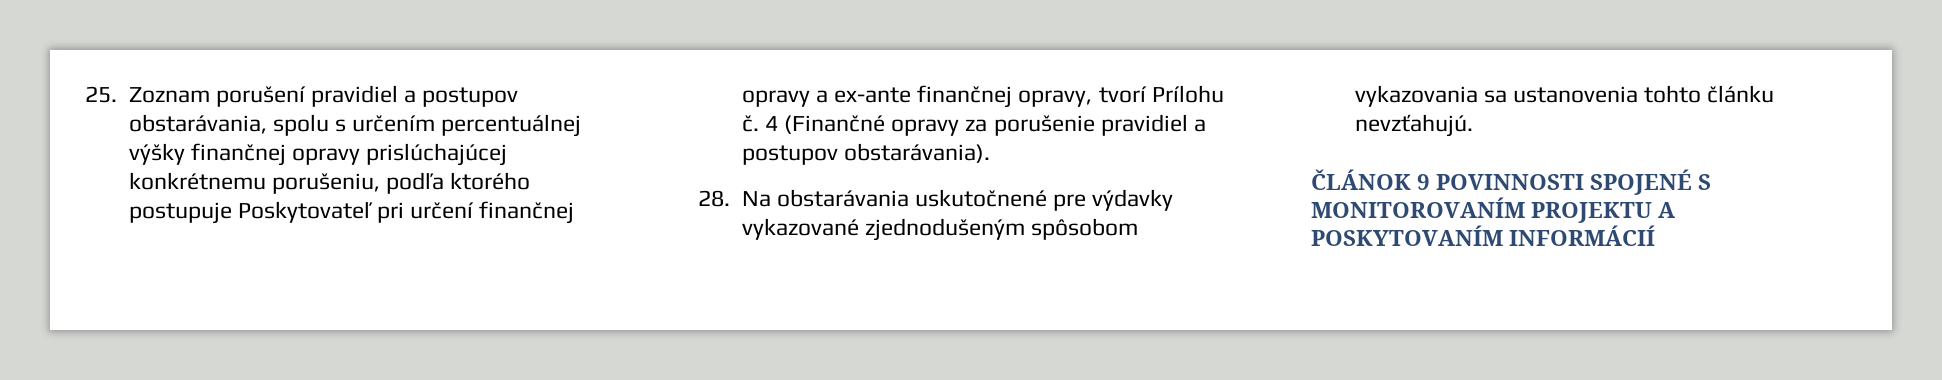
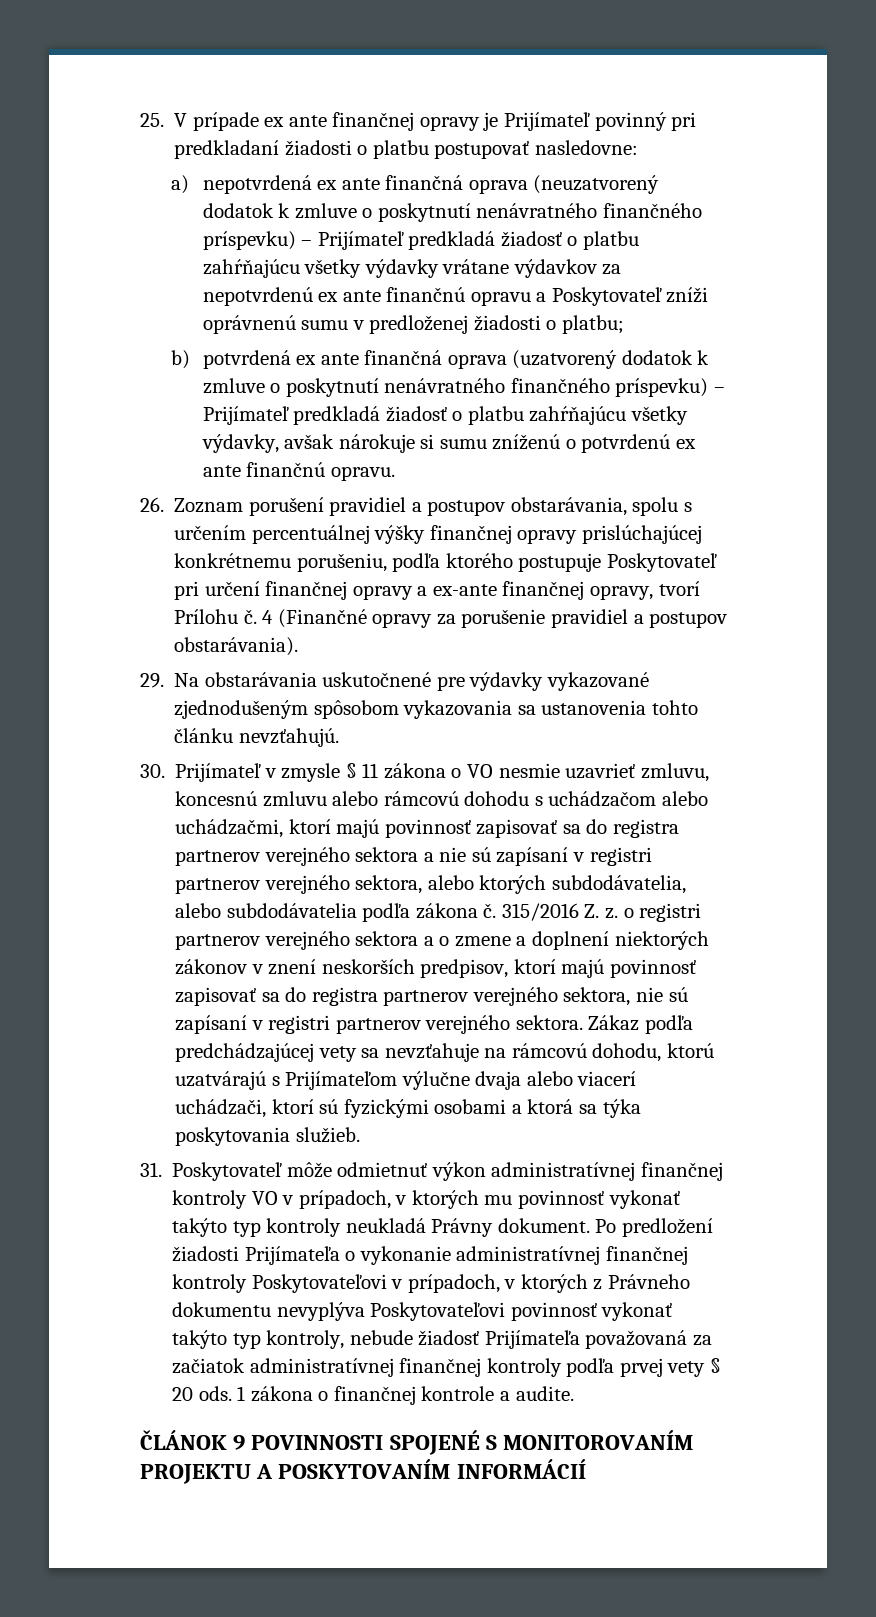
- 25. Zoznam porušení pravidiel a postupov obstarávania, spolu s určením percentuálnej výšky finančnej opravy prislúchajúcej konkrétnemu porušeniu, podľa ktorého postupuje Poskytovateľ pri určení finančnej opravy a ex-ante finančnej opravy, tvorí Prílohu č.
+ 25. V prípade ex ante finančnej opravy je Prijímateľ povinný pri predkladaní žiadosti o platbu postupovať nasledovne:
+ a) nepotvrdená ex ante finančná oprava (neuzatvorený dodatok k zmluve o poskytnutí nenávratného finančného príspevku) – Prijímateľ predkladá žiadosť o platbu zahŕňajúcu všetky výdavky vrátane výdavkov za nepotvrdenú ex ante finančnú opravu a Poskytovateľ zníži oprávnenú sumu v predloženej žiadosti o platbu;
+ b) potvrdená ex ante finančná oprava (uzatvorený dodatok k zmluve o poskytnutí nenávratného finančného príspevku) – Prijímateľ predkladá žiadosť o platbu zahŕňajúcu všetky výdavky, avšak nárokuje si sumu zníženú o potvrdenú ex ante finančnú opravu.
+ 26. Zoznam porušení pravidiel a postupov obstarávania, spolu s určením percentuálnej výšky finančnej opravy prislúchajúcej konkrétnemu porušeniu, podľa ktorého postupuje Poskytovateľ pri určení finančnej opravy a ex-ante finančnej opravy, tvorí Prílohu č.
- 28. Na obstarávania uskutočnené pre výdavky vykazované zjednodušeným spôsobom vykazovania sa ustanovenia tohto článku nevzťahujú.
+ 29. Na obstarávania uskutočnené pre výdavky vykazované zjednodušeným spôsobom vykazovania sa ustanovenia tohto článku nevzťahujú.
+ 30. Prijímateľ v zmysle § 11 zákona o VO nesmie uzavrieť zmluvu, koncesnú zmluvu alebo rámcovú dohodu s uchádzačom alebo uchádzačmi, ktorí majú povinnosť zapisovať sa do registra partnerov verejného sektora a nie sú zapísaní v registri partnerov verejného sektora, alebo ktorých subdodávatelia, alebo subdodávatelia podľa zákona č. 315/2016 Z. z. o registri partnerov verejného sektora a o zmene a doplnení niektorých zákonov v znení neskorších predpisov, ktorí majú povinnosť zapisovať sa do registra partnerov verejného sektora, nie sú zapísaní v registri partnerov verejného sektora. Zákaz podľa predchádzajúcej vety sa nevzťahuje na rámcovú dohodu, ktorú uzatvárajú s Prijímateľom výlučne dvaja alebo viacerí uchádzači, ktorí sú fyzickými osobami a ktorá sa týka poskytovania služieb.
+ 31. Poskytovateľ môže odmietnuť výkon administratívnej finančnej kontroly VO v prípadoch, v ktorých mu povinnosť vykonať takýto typ kontroly neukladá Právny dokument. Po predložení žiadosti Prijímateľa o vykonanie administratívnej finančnej kontroly Poskytovateľovi v prípadoch, v ktorých z Právneho dokumentu nevyplýva Poskytovateľovi povinnosť vykonať takýto typ kontroly, nebude žiadosť Prijímateľa považovaná za začiatok administratívnej finančnej kontroly podľa prvej vety § 20 ods. 1 zákona o finančnej kontrole a audite.

